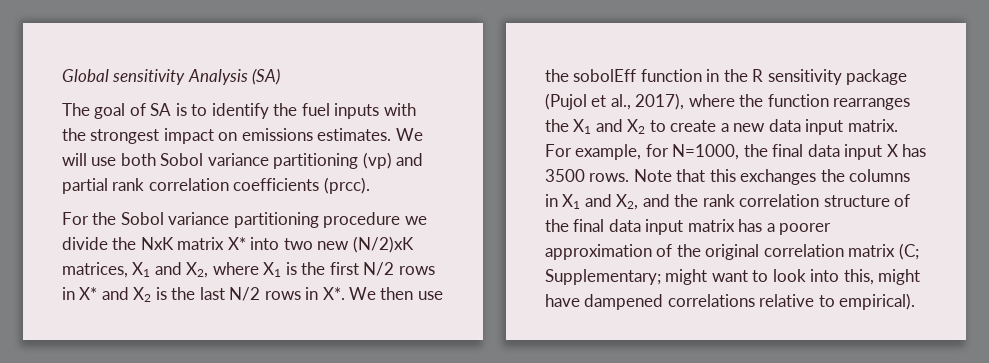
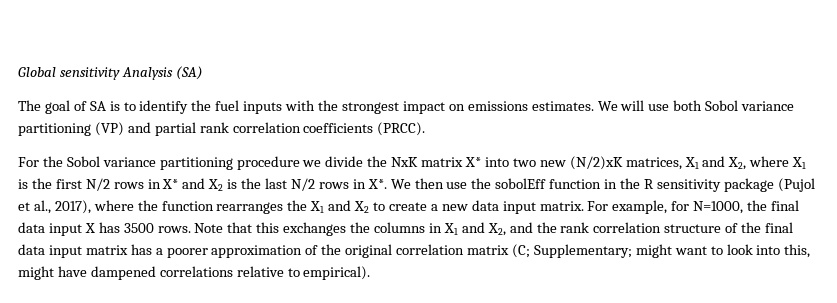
- We will use both Sobol variance partitioning (vp) and partial rank correlation coefficients (prcc).
+ We will use both Sobol variance partitioning (VP) and partial rank correlation coefficients (PRCC).

